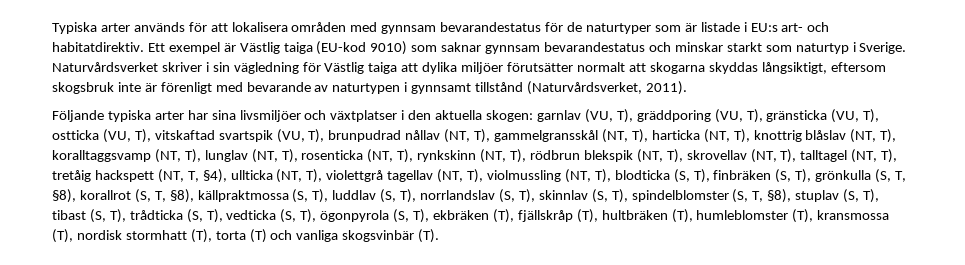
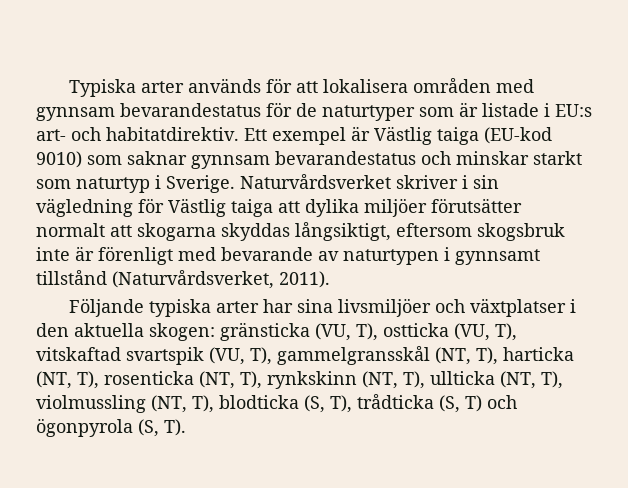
- Följande typiska arter har sina livsmiljöer och växtplatser i den aktuella skogen: garnlav (VU, T), gräddporing (VU, T), gränsticka (VU, T), ostticka (VU, T), vitskaftad svartspik (VU, T), brunpudrad nållav (NT, T), gammelgransskål (NT, T), harticka (NT, T), knottrig blåslav (NT, T), koralltaggsvamp (NT, T), lunglav (NT, T), rosenticka (NT, T), rynkskinn (NT, T), rödbrun blekspik (NT, T), skrovellav (NT, T), talltagel (NT, T), tretåig hackspett (NT, T, §4), ullticka (NT, T), violettgrå tagellav (NT, T), violmussling (NT, T), blodticka (S, T), finbräken (S, T), grönkulla (S, T, §8), korallrot (S, T, §8), källpraktmossa (S, T), luddlav (S, T), norrlandslav (S, T), skinnlav (S, T), spindelblomster (S, T, §8), stuplav (S, T), tibast (S, T), trådticka (S, T), vedticka (S, T), ögonpyrola (S, T), ekbräken (T), fjällskråp (T), hultbräken (T), humleblomster (T), kransmossa (T), nordisk stormhatt (T), torta (T) och vanliga skogsvinbär (T).
+ Följande typiska arter har sina livsmiljöer och växtplatser i den aktuella skogen: gränsticka (VU, T), ostticka (VU, T), vitskaftad svartspik (VU, T), gammelgransskål (NT, T), harticka (NT, T), rosenticka (NT, T), rynkskinn (NT, T), ullticka (NT, T), violmussling (NT, T), blodticka (S, T), trådticka (S, T) och ögonpyrola (S, T).

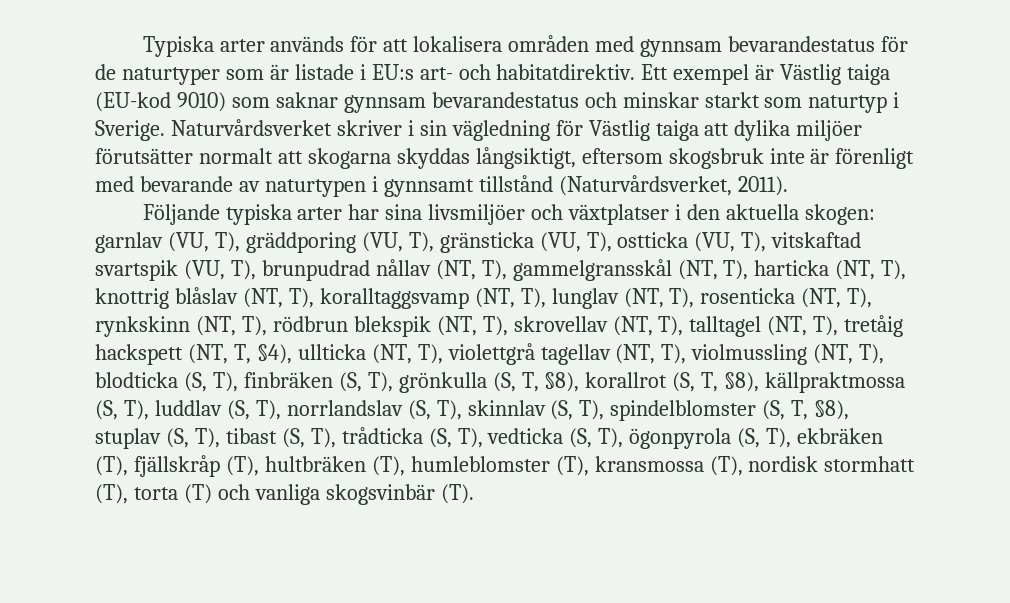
- Följande typiska arter har sina livsmiljöer och växtplatser i den aktuella skogen: gränsticka (VU, T), ostticka (VU, T), vitskaftad svartspik (VU, T), gammelgransskål (NT, T), harticka (NT, T), rosenticka (NT, T), rynkskinn (NT, T), ullticka (NT, T), violmussling (NT, T), blodticka (S, T), trådticka (S, T) och ögonpyrola (S, T).
+ Följande typiska arter har sina livsmiljöer och växtplatser i den aktuella skogen: garnlav (VU, T), gräddporing (VU, T), gränsticka (VU, T), ostticka (VU, T), vitskaftad svartspik (VU, T), brunpudrad nållav (NT, T), gammelgransskål (NT, T), harticka (NT, T), knottrig blåslav (NT, T), koralltaggsvamp (NT, T), lunglav (NT, T), rosenticka (NT, T), rynkskinn (NT, T), rödbrun blekspik (NT, T), skrovellav (NT, T), talltagel (NT, T), tretåig hackspett (NT, T, §4), ullticka (NT, T), violettgrå tagellav (NT, T), violmussling (NT, T), blodticka (S, T), finbräken (S, T), grönkulla (S, T, §8), korallrot (S, T, §8), källpraktmossa (S, T), luddlav (S, T), norrlandslav (S, T), skinnlav (S, T), spindelblomster (S, T, §8), stuplav (S, T), tibast (S, T), trådticka (S, T), vedticka (S, T), ögonpyrola (S, T), ekbräken (T), fjällskråp (T), hultbräken (T), humleblomster (T), kransmossa (T), nordisk stormhatt (T), torta (T) och vanliga skogsvinbär (T).

